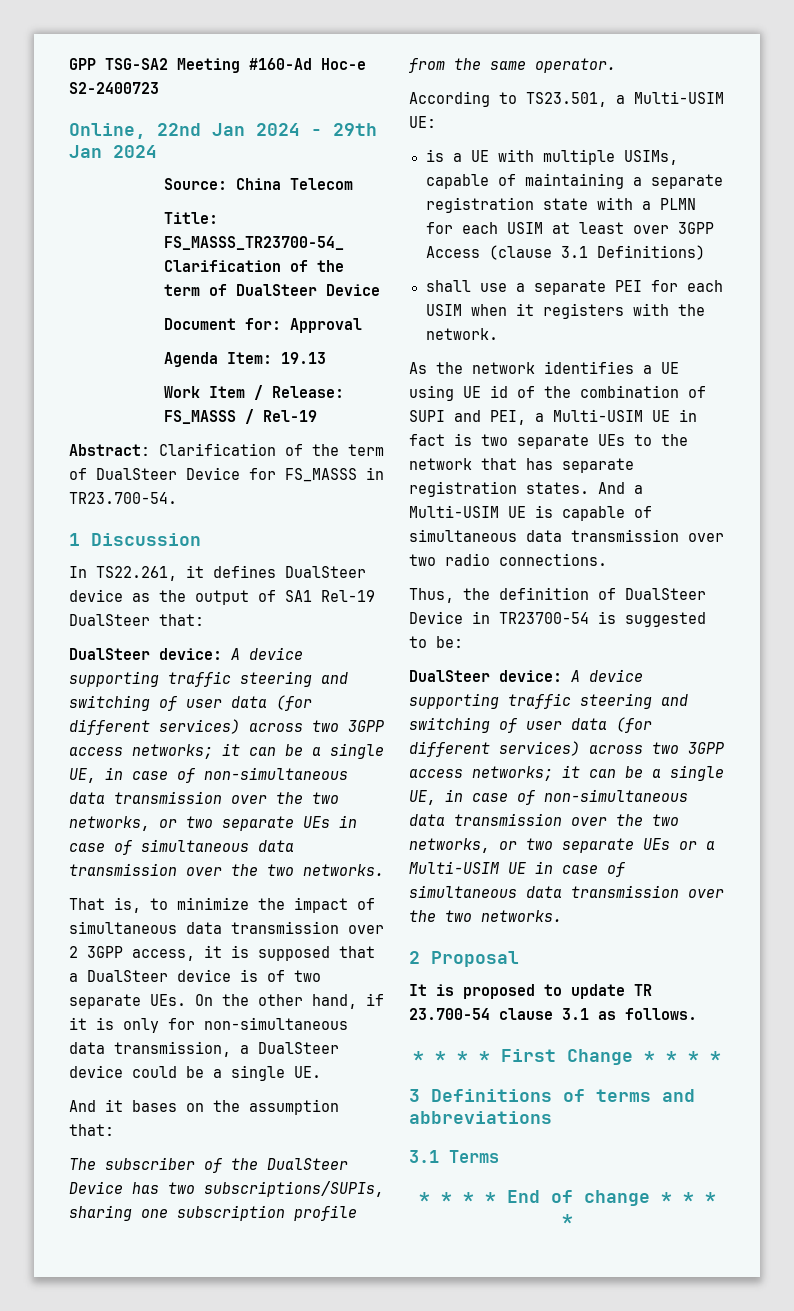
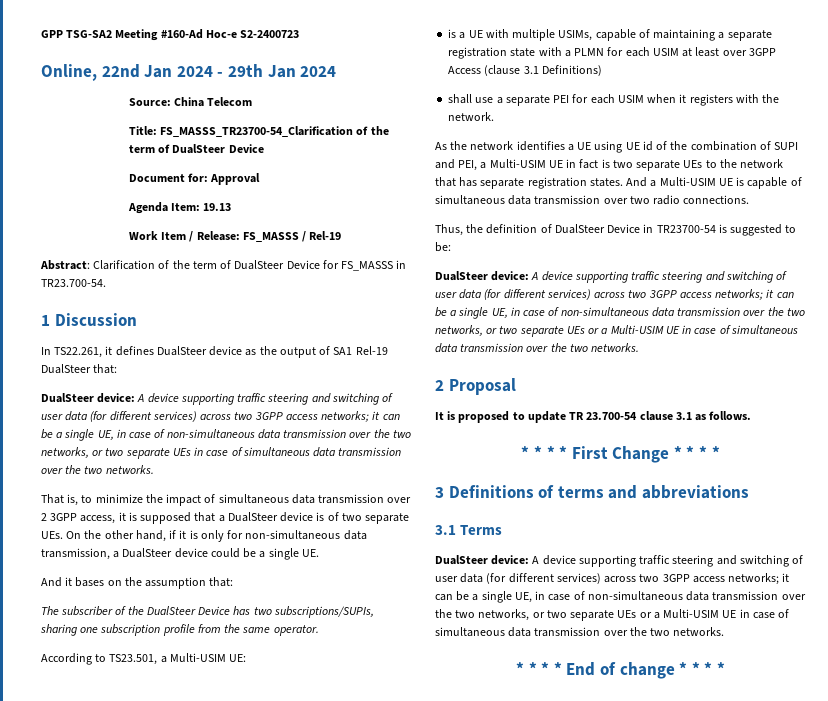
  3.1 Terms
+ DualSteer device: A device supporting traffic steering and switching of user data (for different services) across two 3GPP access networks; it can be a single UE, in case of non-simultaneous data transmission over the two networks, or two separate UEs or a Multi-USIM UE in case of simultaneous data transmission over the two networks.

